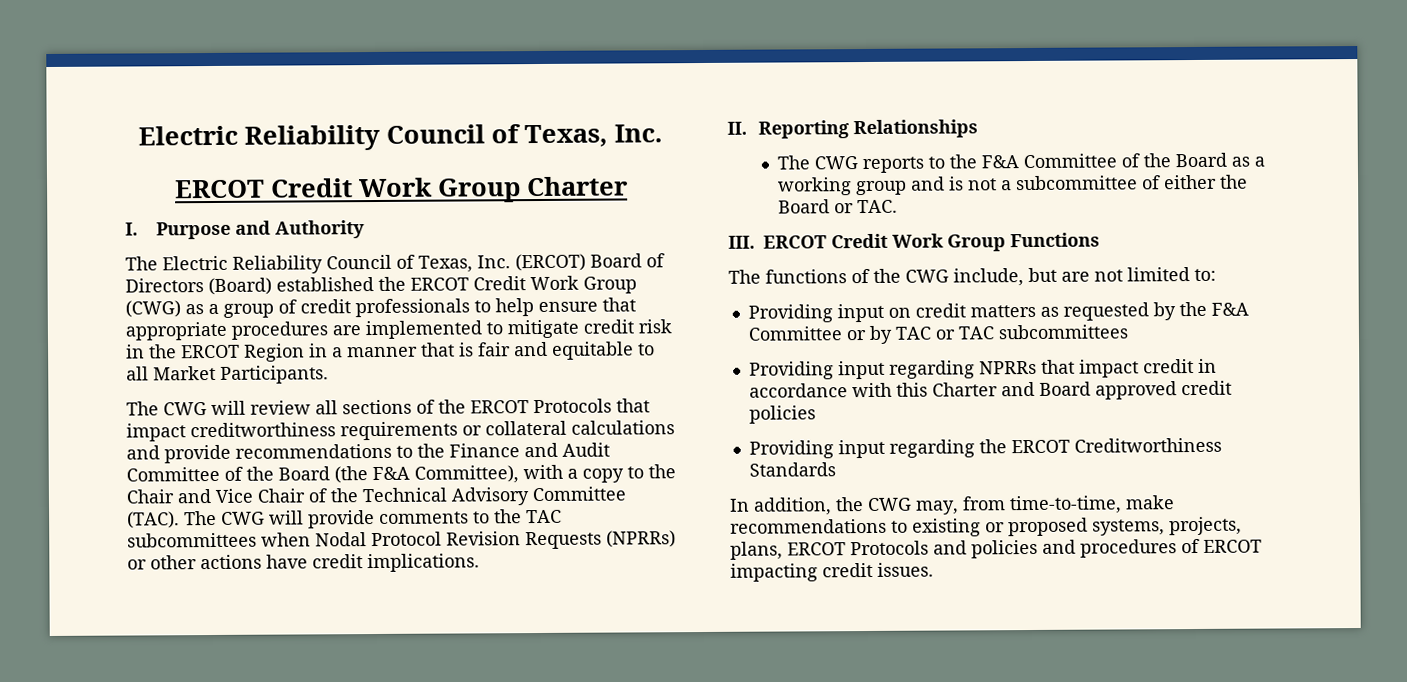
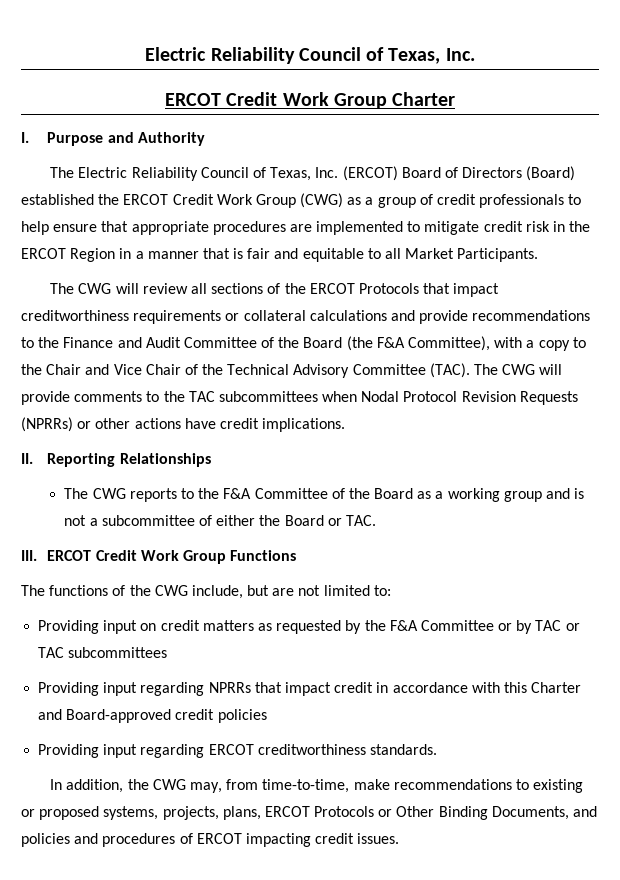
- Providing input regarding NPRRs that impact credit in accordance with this Charter and Board approved credit policies
+ Providing input regarding NPRRs that impact credit in accordance with this Charter and Board-approved credit policies
- Providing input regarding the ERCOT Creditworthiness Standards
+ Providing input regarding ERCOT creditworthiness standards.
- In addition, the CWG may, from time-to-time, make recommendations to existing or proposed systems, projects, plans, ERCOT Protocols and policies and procedures of ERCOT impacting credit issues.
+ In addition, the CWG may, from time-to-time, make recommendations to existing or proposed systems, projects, plans, ERCOT Protocols or Other Binding Documents, and policies and procedures of ERCOT impacting credit issues.

